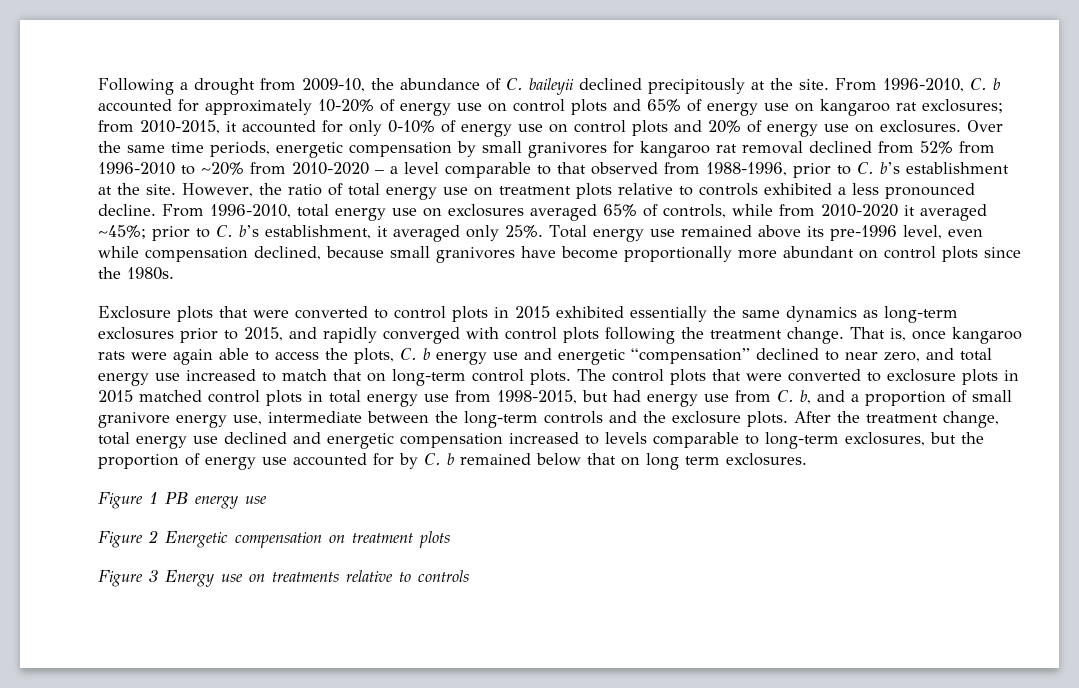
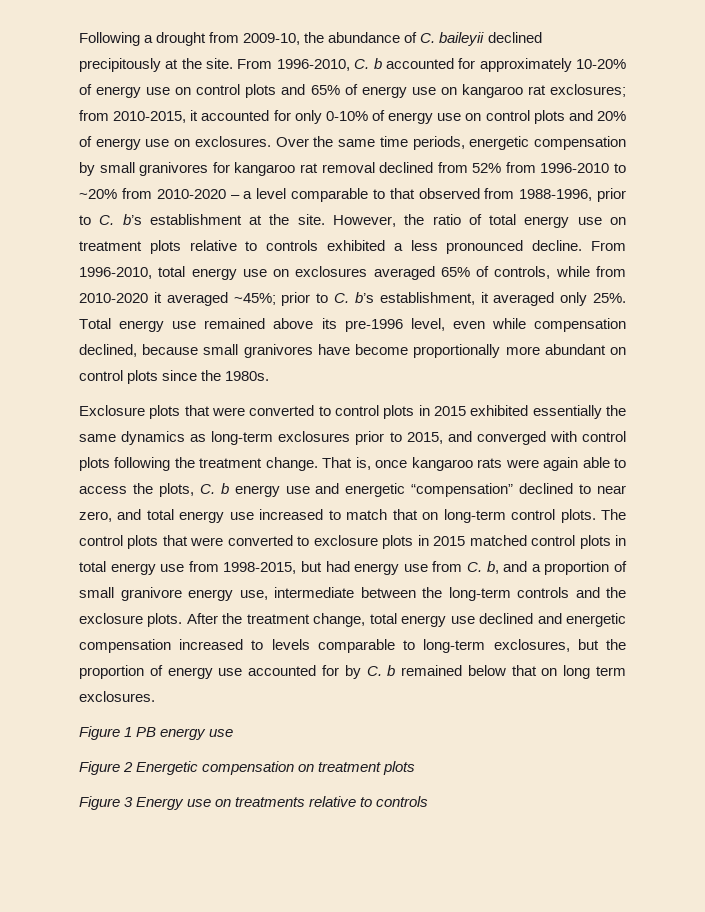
- Exclosure plots that were converted to control plots in 2015 exhibited essentially the same dynamics as long-term exclosures prior to 2015, and rapidly converged with control plots following the treatment change.
+ Exclosure plots that were converted to control plots in 2015 exhibited essentially the same dynamics as long-term exclosures prior to 2015, and converged with control plots following the treatment change.

